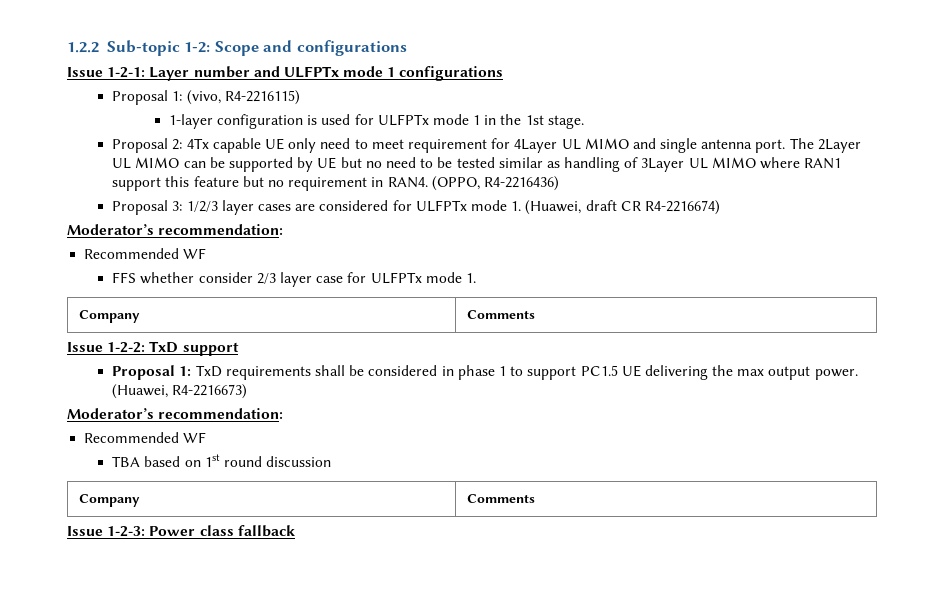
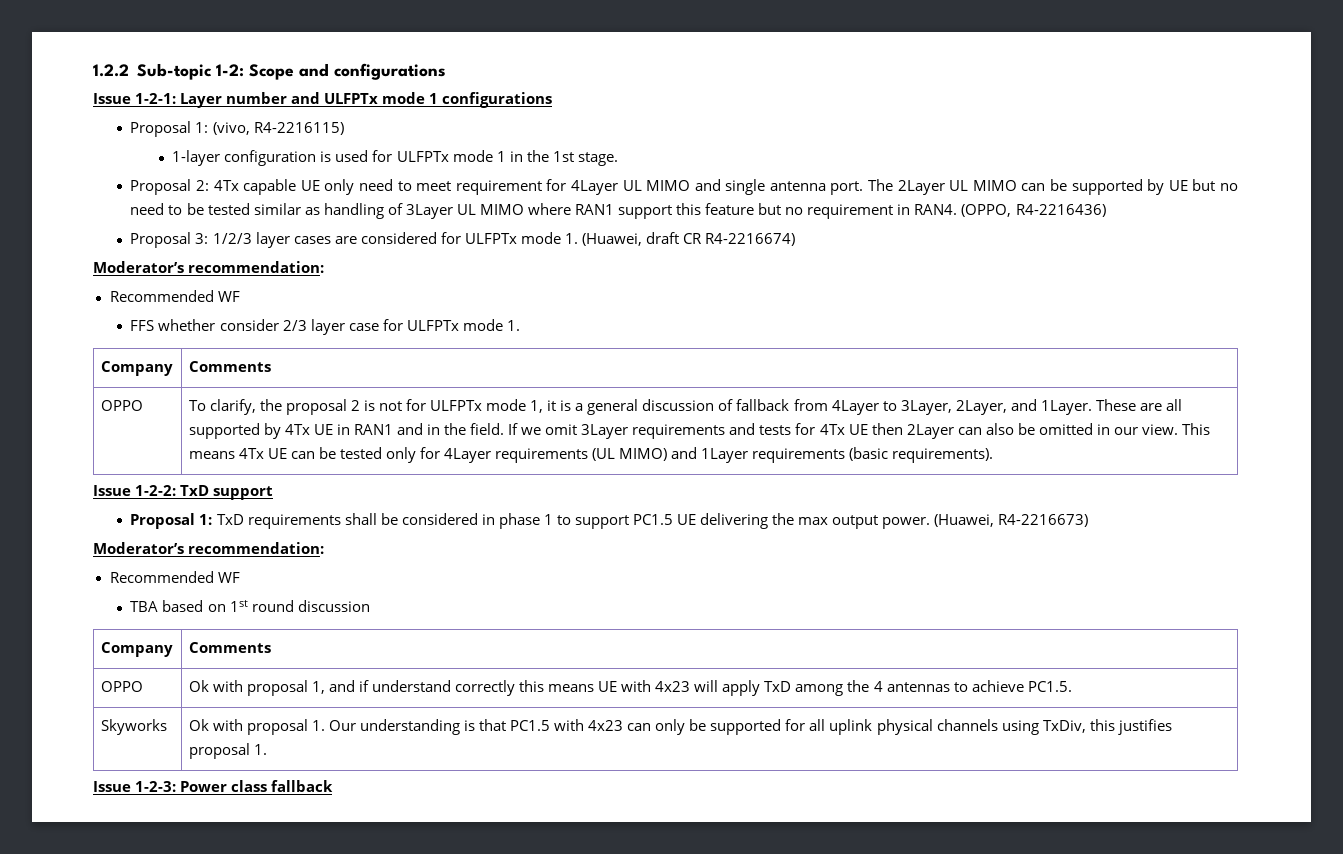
+ OPPO | To clarify, the proposal 2 is not for ULFPTx mode 1, it is a general discussion of fallback from 4Layer to 3Layer, 2Layer, and 1Layer. These are all supported by 4Tx UE in RAN1 and in the field. If we omit 3Layer requirements and tests for 4Tx UE then 2Layer can also be omitted in our view. This means 4Tx UE can be tested only for 4Layer requirements (UL MIMO) and 1Layer requirements (basic requirements).
+ OPPO | Ok with proposal 1, and if understand correctly this means UE with 4x23 will apply TxD among the 4 antennas to achieve PC1.5.
+ Skyworks | Ok with proposal 1. Our understanding is that PC1.5 with 4x23 can only be supported for all uplink physical channels using TxDiv, this justifies proposal 1.

